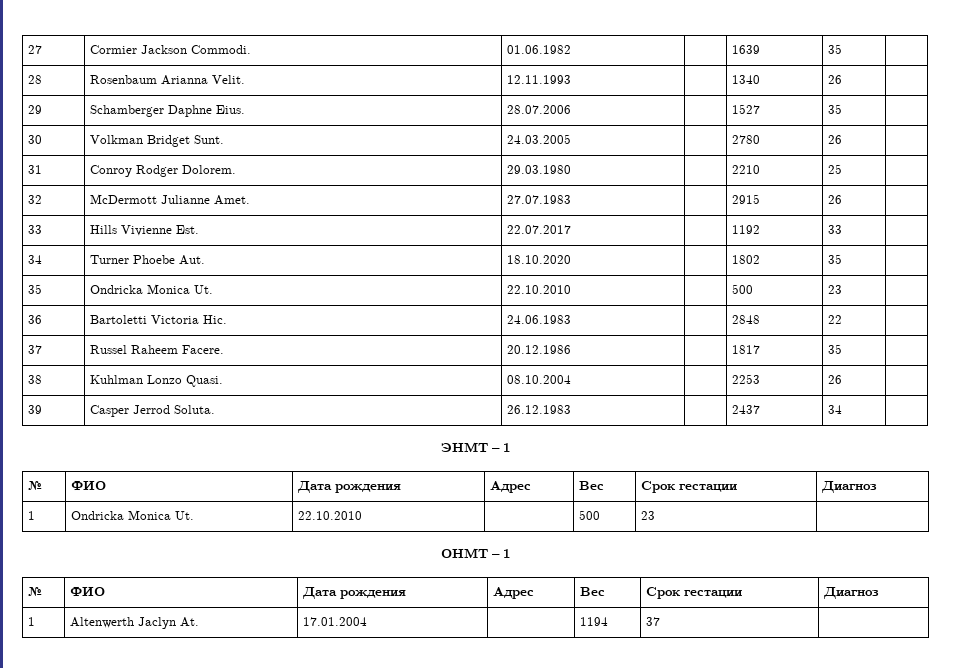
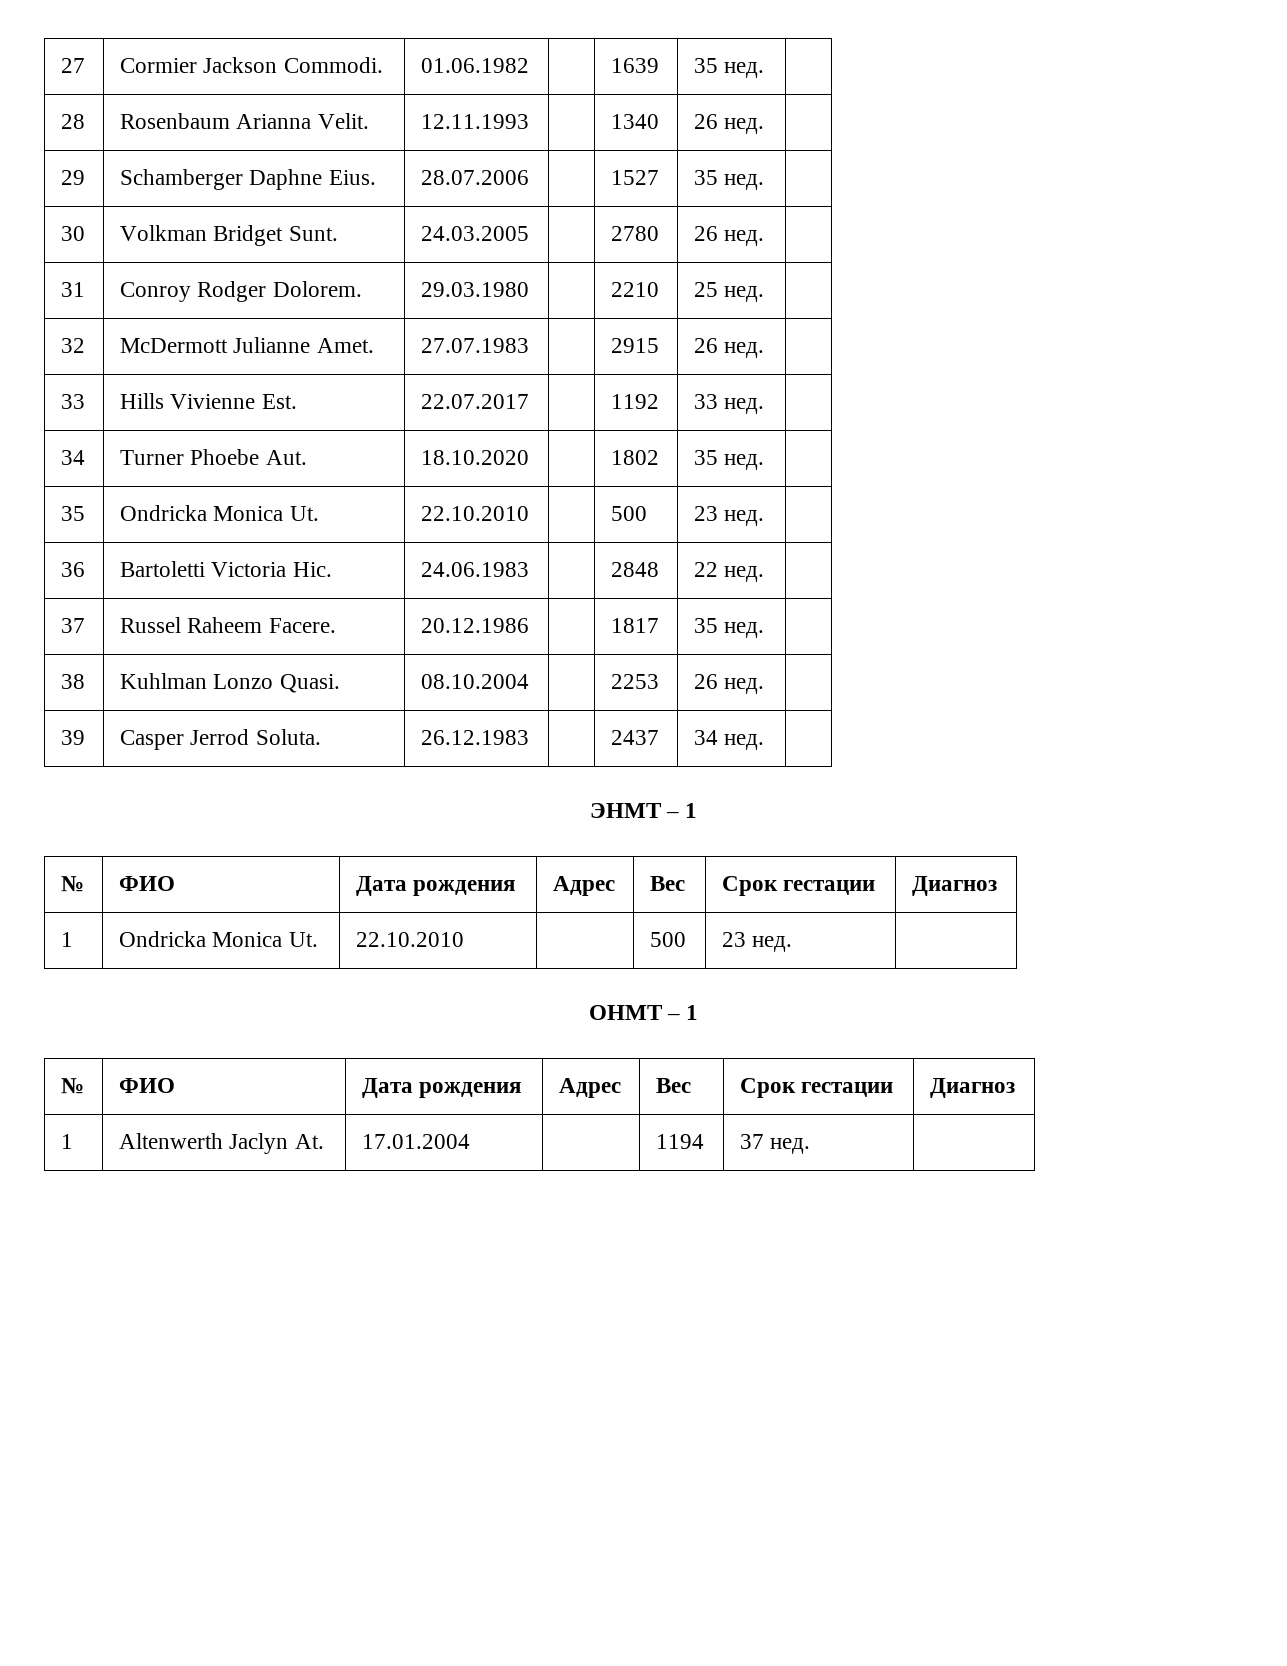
- 27 | Cormier Jackson Commodi. | 01.06.1982 | | 1639 | 35 |
+ 27 | Cormier Jackson Commodi. | 01.06.1982 | | 1639 | 35 нед. |
- 28 | Rosenbaum Arianna Velit. | 12.11.1993 | | 1340 | 26 |
+ 28 | Rosenbaum Arianna Velit. | 12.11.1993 | | 1340 | 26 нед. |
- 29 | Schamberger Daphne Eius. | 28.07.2006 | | 1527 | 35 |
+ 29 | Schamberger Daphne Eius. | 28.07.2006 | | 1527 | 35 нед. |
- 30 | Volkman Bridget Sunt. | 24.03.2005 | | 2780 | 26 |
+ 30 | Volkman Bridget Sunt. | 24.03.2005 | | 2780 | 26 нед. |
- 31 | Conroy Rodger Dolorem. | 29.03.1980 | | 2210 | 25 |
+ 31 | Conroy Rodger Dolorem. | 29.03.1980 | | 2210 | 25 нед. |
- 32 | McDermott Julianne Amet. | 27.07.1983 | | 2915 | 26 |
+ 32 | McDermott Julianne Amet. | 27.07.1983 | | 2915 | 26 нед. |
- 33 | Hills Vivienne Est. | 22.07.2017 | | 1192 | 33 |
+ 33 | Hills Vivienne Est. | 22.07.2017 | | 1192 | 33 нед. |
- 34 | Turner Phoebe Aut. | 18.10.2020 | | 1802 | 35 |
+ 34 | Turner Phoebe Aut. | 18.10.2020 | | 1802 | 35 нед. |
- 35 | Ondricka Monica Ut. | 22.10.2010 | | 500 | 23 |
+ 35 | Ondricka Monica Ut. | 22.10.2010 | | 500 | 23 нед. |
- 36 | Bartoletti Victoria Hic. | 24.06.1983 | | 2848 | 22 |
+ 36 | Bartoletti Victoria Hic. | 24.06.1983 | | 2848 | 22 нед. |
- 37 | Russel Raheem Facere. | 20.12.1986 | | 1817 | 35 |
+ 37 | Russel Raheem Facere. | 20.12.1986 | | 1817 | 35 нед. |
- 38 | Kuhlman Lonzo Quasi. | 08.10.2004 | | 2253 | 26 |
+ 38 | Kuhlman Lonzo Quasi. | 08.10.2004 | | 2253 | 26 нед. |
- 39 | Casper Jerrod Soluta. | 26.12.1983 | | 2437 | 34 |
+ 39 | Casper Jerrod Soluta. | 26.12.1983 | | 2437 | 34 нед. |
- 1 | Ondricka Monica Ut. | 22.10.2010 | | 500 | 23 |
+ 1 | Ondricka Monica Ut. | 22.10.2010 | | 500 | 23 нед. |
- 1 | Altenwerth Jaclyn At. | 17.01.2004 | | 1194 | 37 |
+ 1 | Altenwerth Jaclyn At. | 17.01.2004 | | 1194 | 37 нед. |

